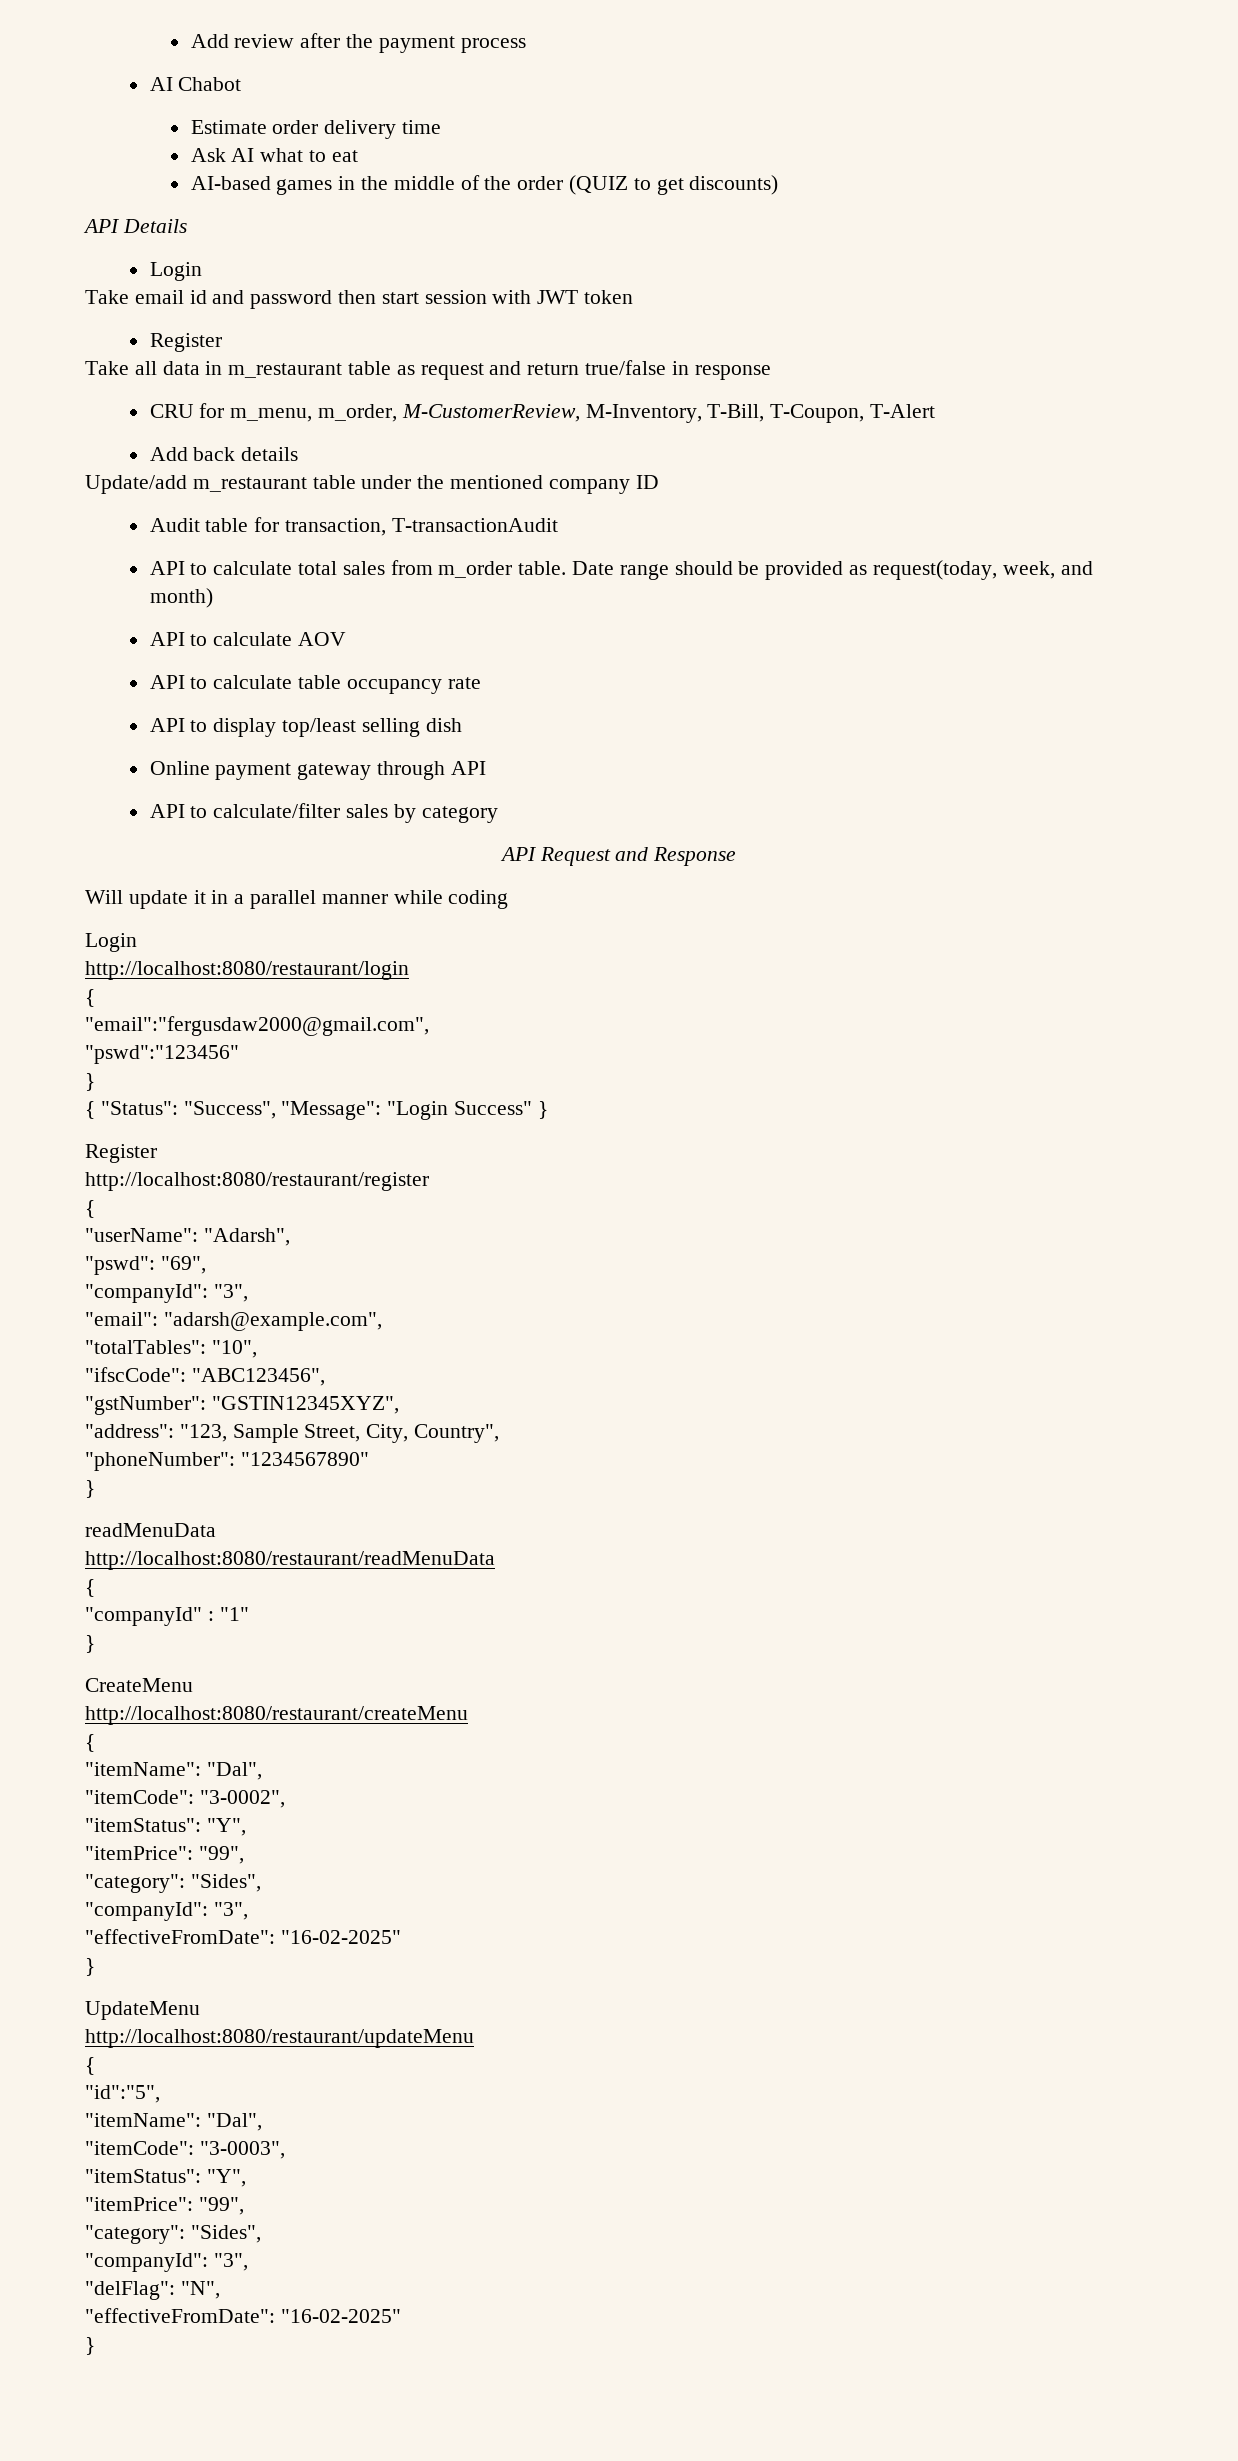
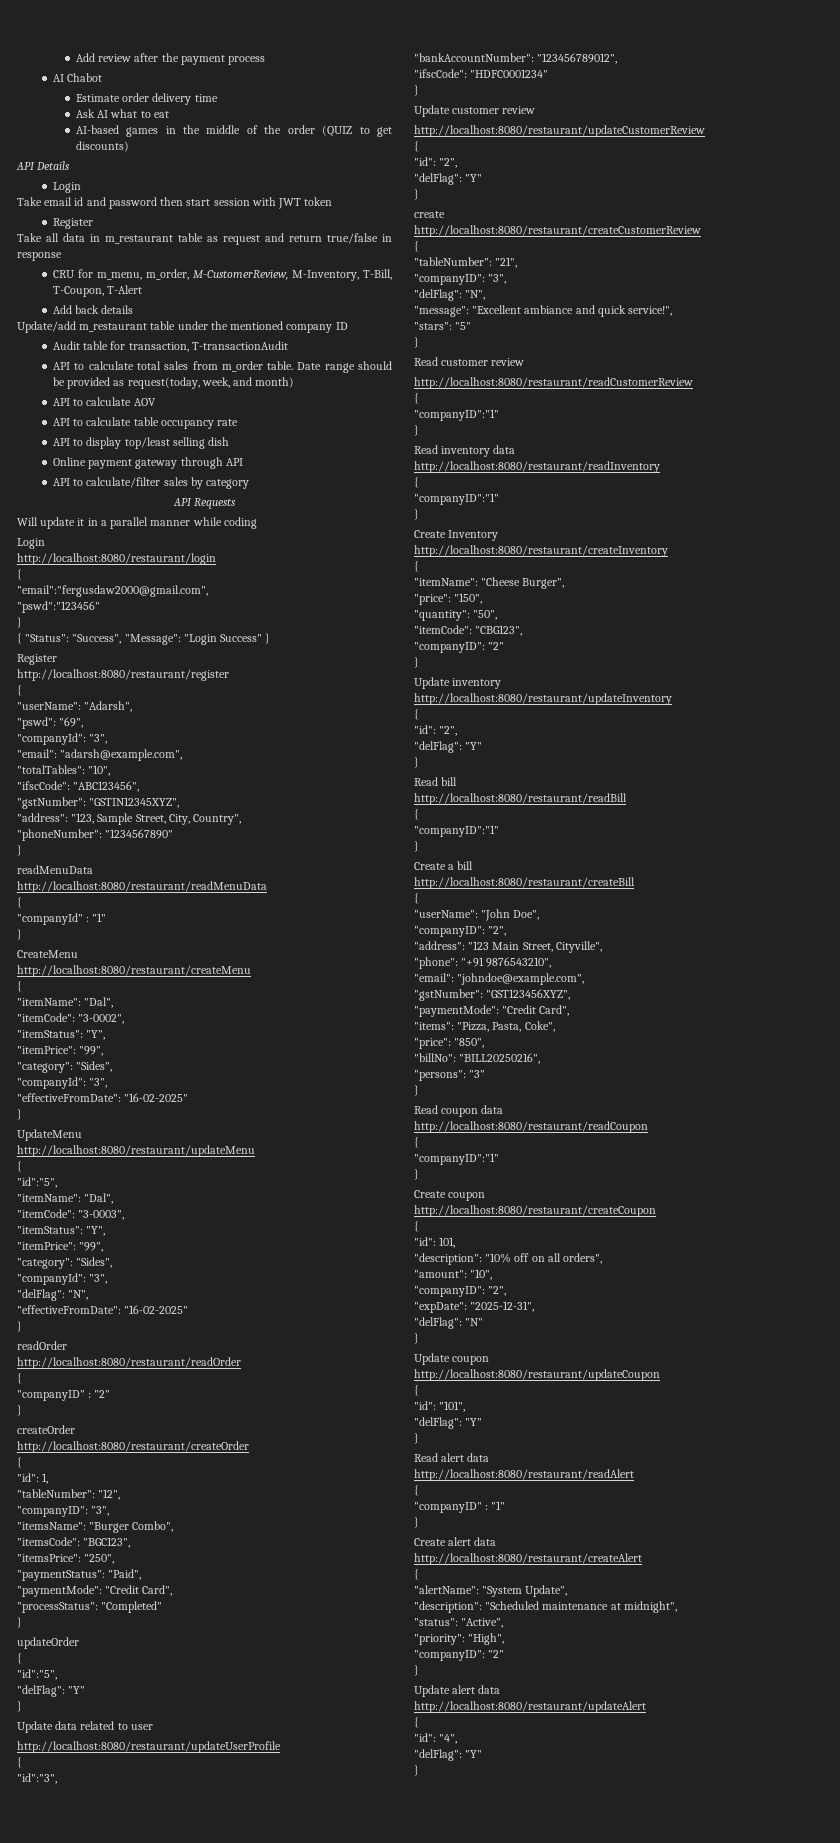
- API Request and Response
+ API Requests
+ readOrder
+ http://localhost:8080/restaurant/readOrder
+ {
+ "companyID" : "2"
+ }
+ createOrder
+ http://localhost:8080/restaurant/createOrder
+ {
+ "id": 1,
+ "tableNumber": "12",
+ "companyID": "3",
+ "itemsName": "Burger Combo",
+ "itemsCode": "BGC123",
+ "itemsPrice": "250",
+ "paymentStatus": "Paid",
+ "paymentMode": "Credit Card",
+ "processStatus": "Completed"
+ }
+ updateOrder
+ {
+ "id":"5",
+ "delFlag": "Y"
+ }
+ Update data related to user
+ http://localhost:8080/restaurant/updateUserProfile
+ {
+ "id":"3",
+ "bankAccountNumber": "123456789012",
+ "ifscCode": "HDFC0001234"
+ }
+ Update customer review
+ http://localhost:8080/restaurant/updateCustomerReview
+ {
+ "id": "2",
+ "delFlag": "Y"
+ }
+ create
+ http://localhost:8080/restaurant/createCustomerReview
+ {
+ "tableNumber": "21",
+ "companyID": "3",
+ "delFlag": "N",
+ "message": "Excellent ambiance and quick service!",
+ "stars": "5"
+ }
+ Read customer review
+ http://localhost:8080/restaurant/readCustomerReview
+ {
+ "companyID":"1"
+ }
+ Read inventory data
+ http://localhost:8080/restaurant/readInventory
+ {
+ "companyID":"1"
+ }
+ Create Inventory
+ http://localhost:8080/restaurant/createInventory
+ {
+ "itemName": "Cheese Burger",
+ "price": "150",
+ "quantity": "50",
+ "itemCode": "CBG123",
+ "companyID": "2"
+ }
+ Update inventory
+ http://localhost:8080/restaurant/updateInventory
+ {
+ "id": "2",
+ "delFlag": "Y"
+ }
+ Read bill
+ http://localhost:8080/restaurant/readBill
+ {
+ "companyID":"1"
+ }
+ Create a bill
+ http://localhost:8080/restaurant/createBill
+ {
+ "userName": "John Doe",
+ "companyID": "2",
+ "address": "123 Main Street, Cityville",
+ "phone": "+91 9876543210",
+ "email": "johndoe@example.com",
+ "gstNumber": "GST123456XYZ",
+ "paymentMode": "Credit Card",
+ "items": "Pizza, Pasta, Coke",
+ "price": "850",
+ "billNo": "BILL20250216",
+ "persons": "3"
+ }
+ Read coupon data
+ http://localhost:8080/restaurant/readCoupon
+ {
+ "companyID":"1"
+ }
+ Create coupon
+ http://localhost:8080/restaurant/createCoupon
+ {
+ "id": 101,
+ "description": "10% off on all orders",
+ "amount": "10",
+ "companyID": "2",
+ "expDate": "2025-12-31",
+ "delFlag": "N"
+ }
+ Update coupon
+ http://localhost:8080/restaurant/updateCoupon
+ {
+ "id": "101",
+ "delFlag": "Y"
+ }
+ Read alert data
+ http://localhost:8080/restaurant/readAlert
+ {
+ "companyID" : "1"
+ }
+ Create alert data
+ http://localhost:8080/restaurant/createAlert
+ {
+ "alertName": "System Update",
+ "description": "Scheduled maintenance at midnight",
+ "status": "Active",
+ "priority": "High",
+ "companyID": "2"
+ }
+ Update alert data
+ http://localhost:8080/restaurant/updateAlert
+ {
+ "id": "4",
+ "delFlag": "Y"
+ }

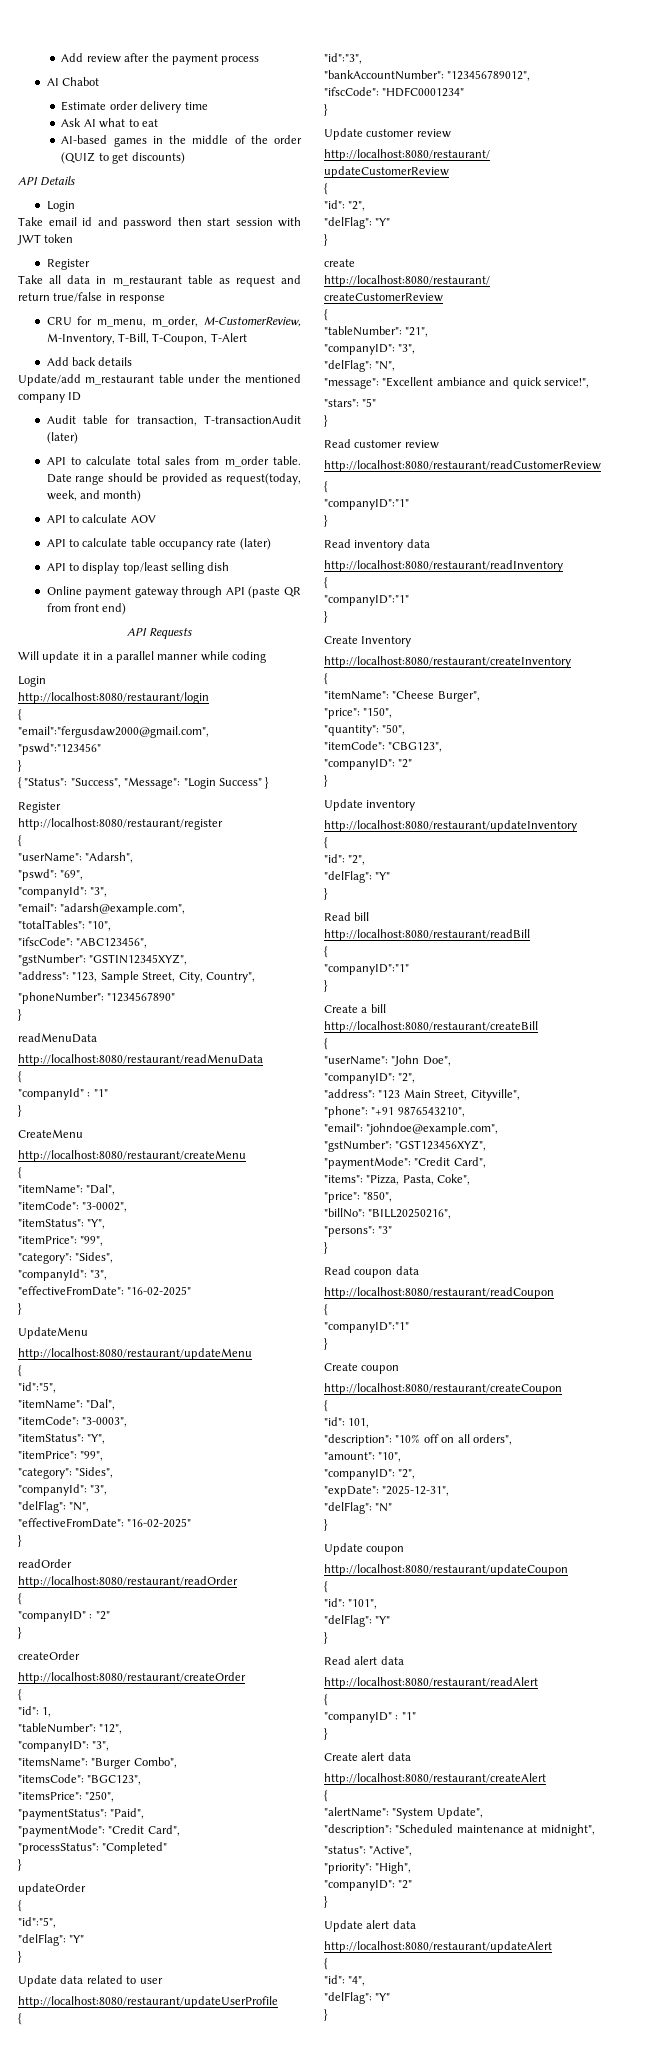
- Audit table for transaction, T-transactionAudit
+ Audit table for transaction, T-transactionAudit (later)
- API to calculate table occupancy rate
+ API to calculate table occupancy rate (later)
- Online payment gateway through API
- API to calculate/filter sales by category
+ Online payment gateway through API (paste QR from front end)

